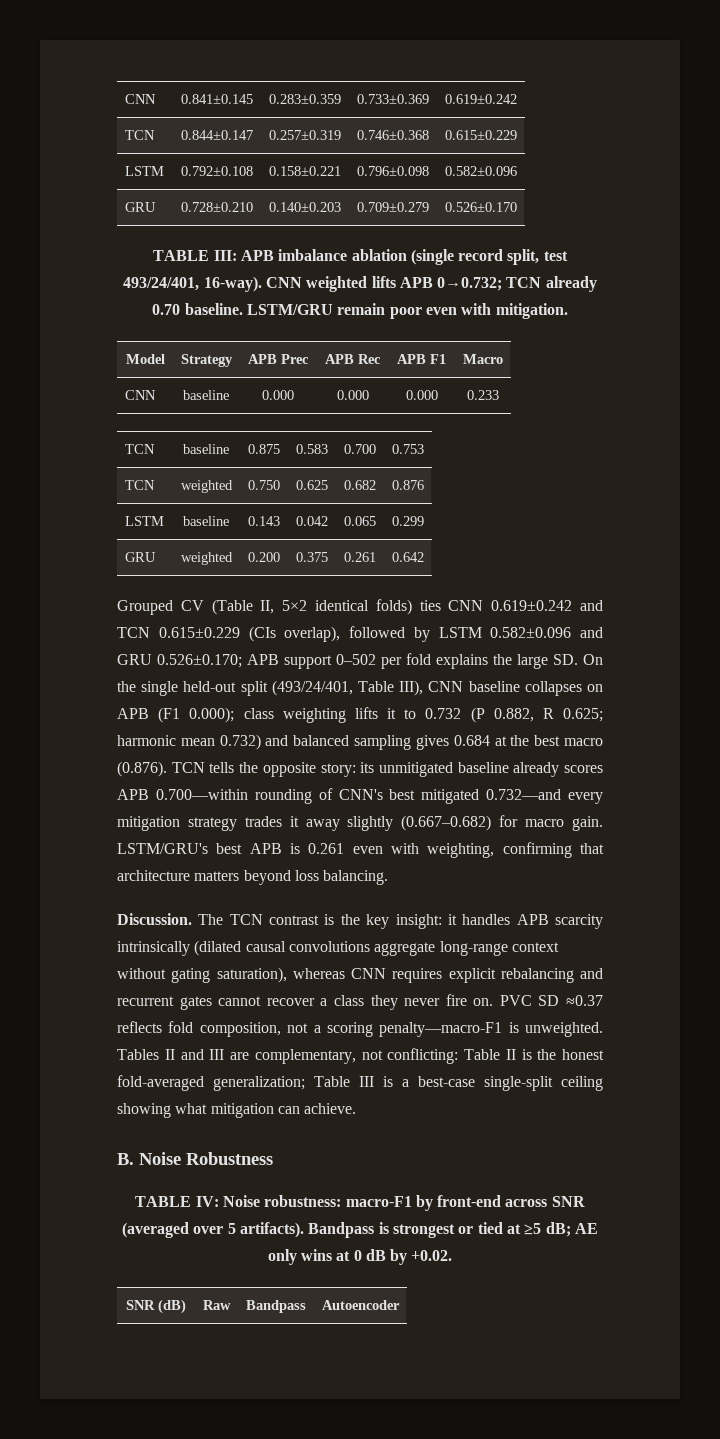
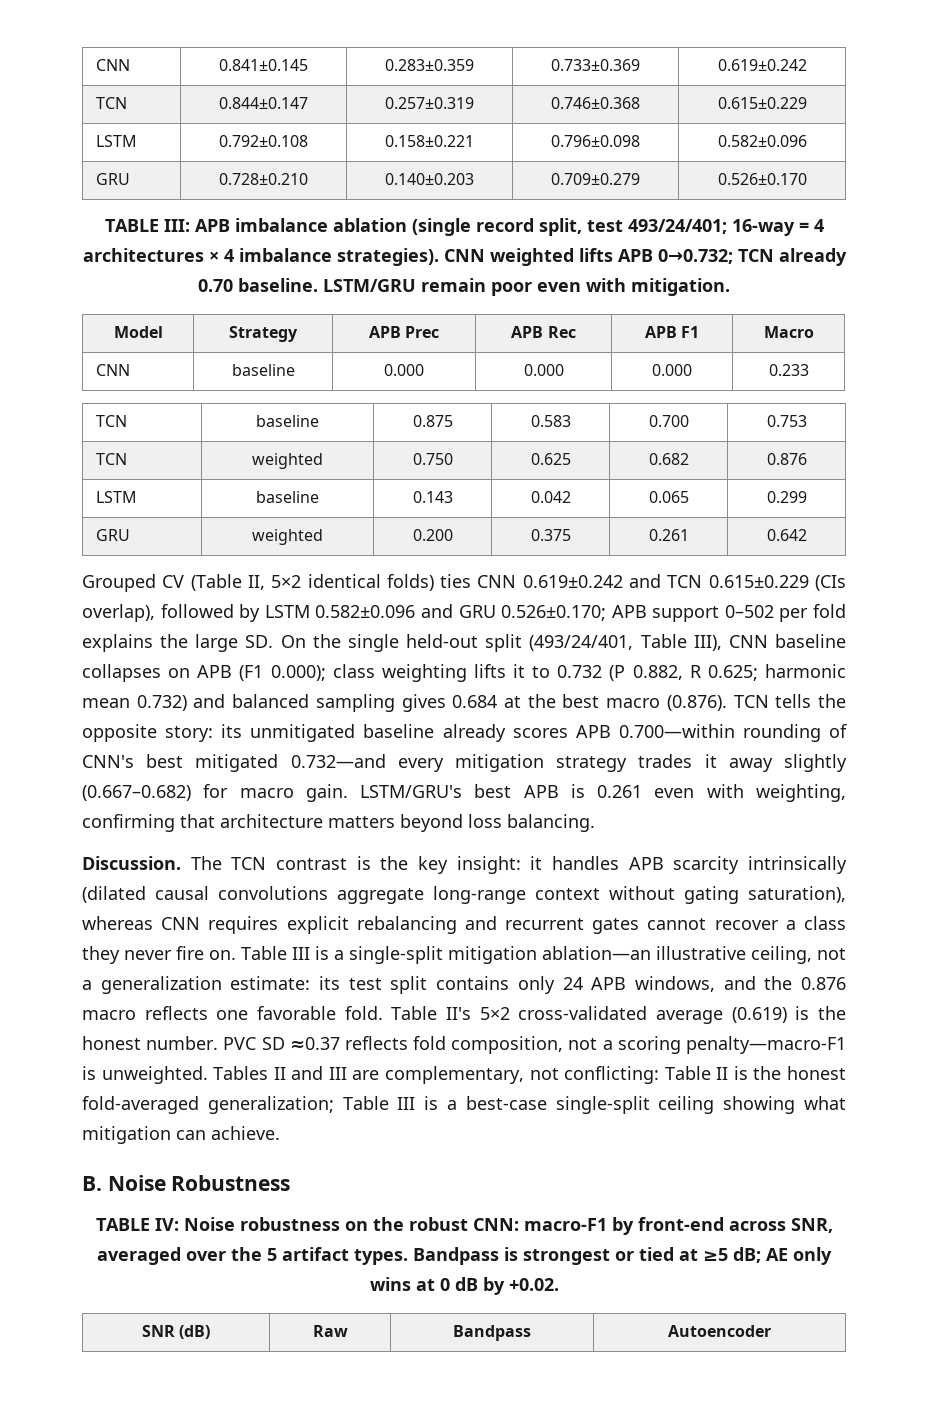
- TABLE III: APB imbalance ablation (single record split, test 493/24/401, 16-way).
+ TABLE III: APB imbalance ablation (single record split, test 493/24/401; 16-way = 4 architectures × 4 imbalance strategies).
+ Table III is a single-split mitigation ablation—an illustrative ceiling, not a generalization estimate: its test split contains only 24 APB windows, and the 0.876 macro reflects one favorable fold. Table II's 5×2 cross-validated average (0.619) is the honest number.
- TABLE IV: Noise robustness: macro-F1 by front-end across SNR (averaged over 5 artifacts).
+ TABLE IV: Noise robustness on the robust CNN: macro-F1 by front-end across SNR, averaged over the 5 artifact types.

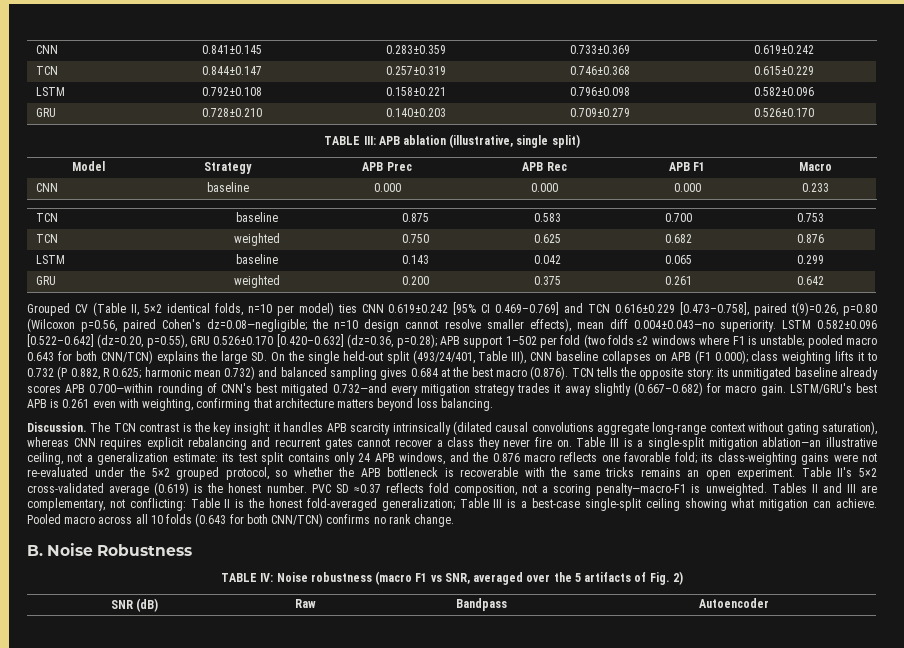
- TABLE III: APB imbalance ablation (single record split, test 493/24/401; 16-way = 4 architectures × 4 imbalance strategies). CNN weighted lifts APB 0→0.732; TCN already 0.70 baseline. LSTM/GRU remain poor even with mitigation.
+ TABLE III: APB ablation (illustrative, single split)
- Grouped CV (Table II, 5×2 identical folds) ties CNN 0.619±0.242 and TCN 0.615±0.229 (CIs overlap), followed by LSTM 0.582±0.096 and GRU 0.526±0.170;
+ Grouped CV (Table II, 5×2 identical folds, n=10 per model) ties CNN 0.619±0.242 [95% CI 0.469–0.769] and TCN 0.616±0.229 [0.473–0.758], paired t(9)=0.26, p=0.80 (Wilcoxon p=0.56, paired Cohen's dz=0.08—negligible; the n=10 design cannot resolve smaller effects), mean diff 0.004±0.043—no superiority. LSTM 0.582±0.096 [0.522–0.642] (dz=0.20, p=0.55), GRU 0.526±0.170 [0.420–0.632] (dz=0.36, p=0.28);
- APB support 0–502 per fold explains the large SD. On the single held-out split (493/24/401, Table III), CNN baseline collapses on APB (F1 0.000);
+ APB support 1–502 per fold (two folds ≤2 windows where F1 is unstable; pooled macro 0.643 for both CNN/TCN) explains the large SD. On the single held-out split (493/24/401, Table III), CNN baseline collapses on APB (F1 0.000);
- Table III is a single-split mitigation ablation—an illustrative ceiling, not a generalization estimate: its test split contains only 24 APB windows, and the 0.876 macro reflects one favorable fold.
+ Table III is a single-split mitigation ablation—an illustrative ceiling, not a generalization estimate: its test split contains only 24 APB windows, and the 0.876 macro reflects one favorable fold; its class-weighting gains were not re-evaluated under the 5×2 grouped protocol, so whether the APB bottleneck is recoverable with the same tricks remains an open experiment.
+ Pooled macro across all 10 folds (0.643 for both CNN/TCN) confirms no rank change.
- TABLE IV: Noise robustness on the robust CNN: macro-F1 by front-end across SNR, averaged over the 5 artifact types. Bandpass is strongest or tied at ≥5 dB; AE only wins at 0 dB by +0.02.
+ TABLE IV: Noise robustness (macro F1 vs SNR, averaged over the 5 artifacts of Fig. 2)

